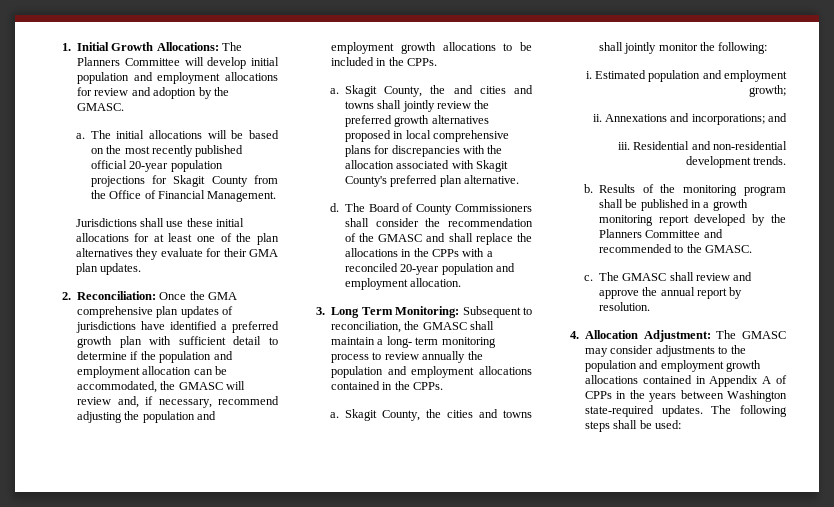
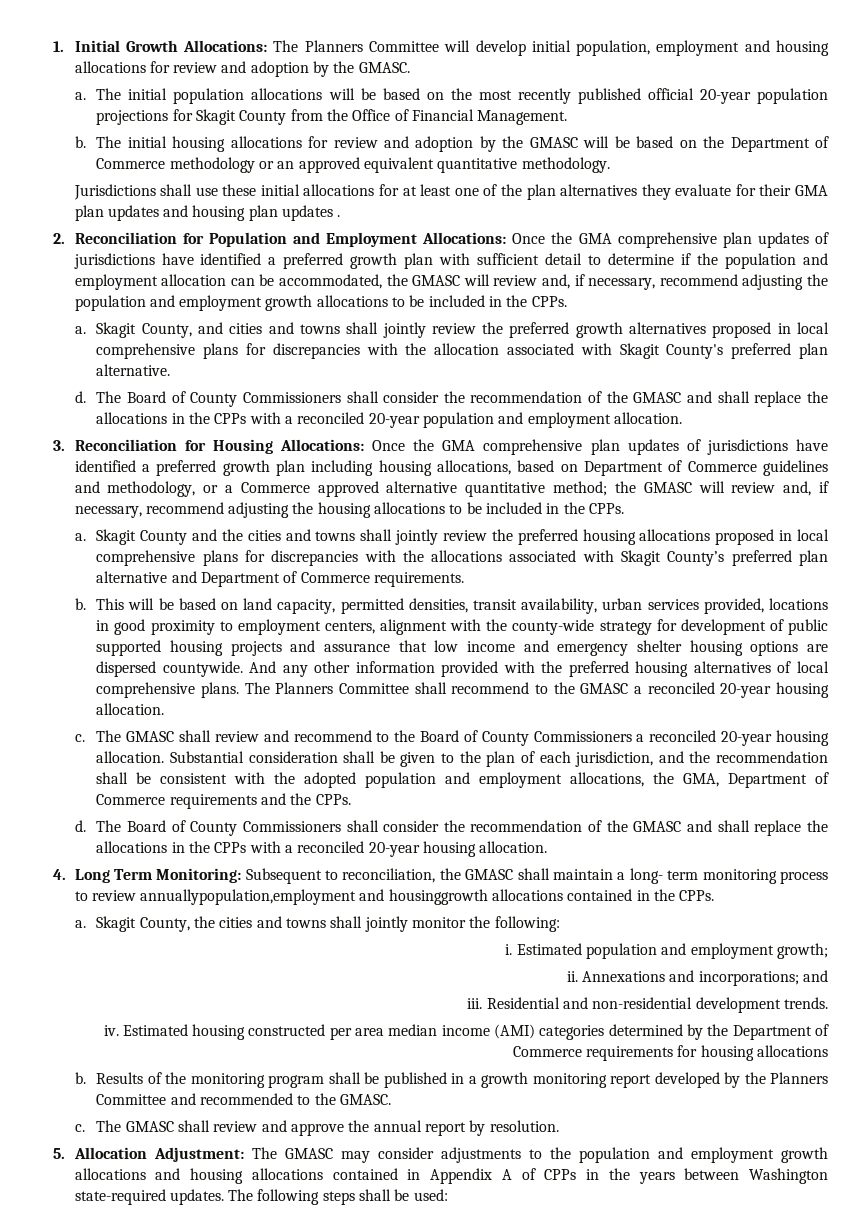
- 1. Initial Growth Allocations: The Planners Committee will develop initial population and employment allocations for review and adoption by the GMASC.
+ 1. Initial Growth Allocations: The Planners Committee will develop initial population, employment and housing allocations for review and adoption by the GMASC.
- The initial allocations will be based on the most recently published official 20-year population projections for Skagit County from the Office of Financial Management.
+ The initial population allocations will be based on the most recently published official 20-year population projections for Skagit County from the Office of Financial Management.
+ b. The initial housing allocations for review and adoption by the GMASC will be based on the Department of Commerce methodology or an approved equivalent quantitative methodology.
- Jurisdictions shall use these initial allocations for at least one of the plan alternatives they evaluate for their GMA plan updates.
- 2. Reconciliation:
+ Jurisdictions shall use these initial allocations for at least one of the plan alternatives they evaluate for their GMA plan updates and housing plan updates .
+ 2. Reconciliation for Population and Employment Allocations:
- Skagit County, the and cities and towns shall jointly review the preferred growth alternatives proposed in local comprehensive plans for discrepancies with the allocation associated with Skagit County's preferred plan alternative.
+ Skagit County, and cities and towns shall jointly review the preferred growth alternatives proposed in local comprehensive plans for discrepancies with the allocation associated with Skagit County's preferred plan alternative.
- 3. Long Term Monitoring: Subsequent to reconciliation, the GMASC shall maintain a long- term monitoring process to review annually the population and employment allocations contained in the CPPs.
+ 3. Reconciliation for Housing Allocations: Once the GMA comprehensive plan updates of jurisdictions have identified a preferred growth plan including housing allocations, based on Department of Commerce guidelines and methodology, or a Commerce approved alternative quantitative method; the GMASC will review and, if necessary, recommend adjusting the housing allocations to be included in the CPPs.
+ a. Skagit County and the cities and towns shall jointly review the preferred housing allocations proposed in local comprehensive plans for discrepancies with the allocations associated with Skagit County’s preferred plan alternative and Department of Commerce requirements.
+ b. This will be based on land capacity, permitted densities, transit availability, urban services provided, locations in good proximity to employment centers, alignment with the county-wide strategy for development of public supported housing projects and assurance that low income and emergency shelter housing options are dispersed countywide. And any other information provided with the preferred housing alternatives of local comprehensive plans. The Planners Committee shall recommend to the GMASC a reconciled 20-year housing allocation.
+ c. The GMASC shall review and recommend to the Board of County Commissioners a reconciled 20-year housing allocation. Substantial consideration shall be given to the plan of each jurisdiction, and the recommendation shall be consistent with the adopted population and employment allocations, the GMA, Department of Commerce requirements and the CPPs.
+ d. The Board of County Commissioners shall consider the recommendation of the GMASC and shall replace the allocations in the CPPs with a reconciled 20-year housing allocation.
+ 4. Long Term Monitoring: Subsequent to reconciliation, the GMASC shall maintain a long- term monitoring process to review annuallypopulation,employment and housinggrowth allocations contained in the CPPs.
+ iv. Estimated housing constructed per area median income (AMI) categories determined by the Department of Commerce requirements for housing allocations
- 4. Allocation Adjustment: The GMASC may consider adjustments to the population and employment growth allocations contained in Appendix A of CPPs in the years between Washington state-required updates.
+ 5. Allocation Adjustment: The GMASC may consider adjustments to the population and employment growth allocations and housing allocations contained in Appendix A of CPPs in the years between Washington state-required updates.

